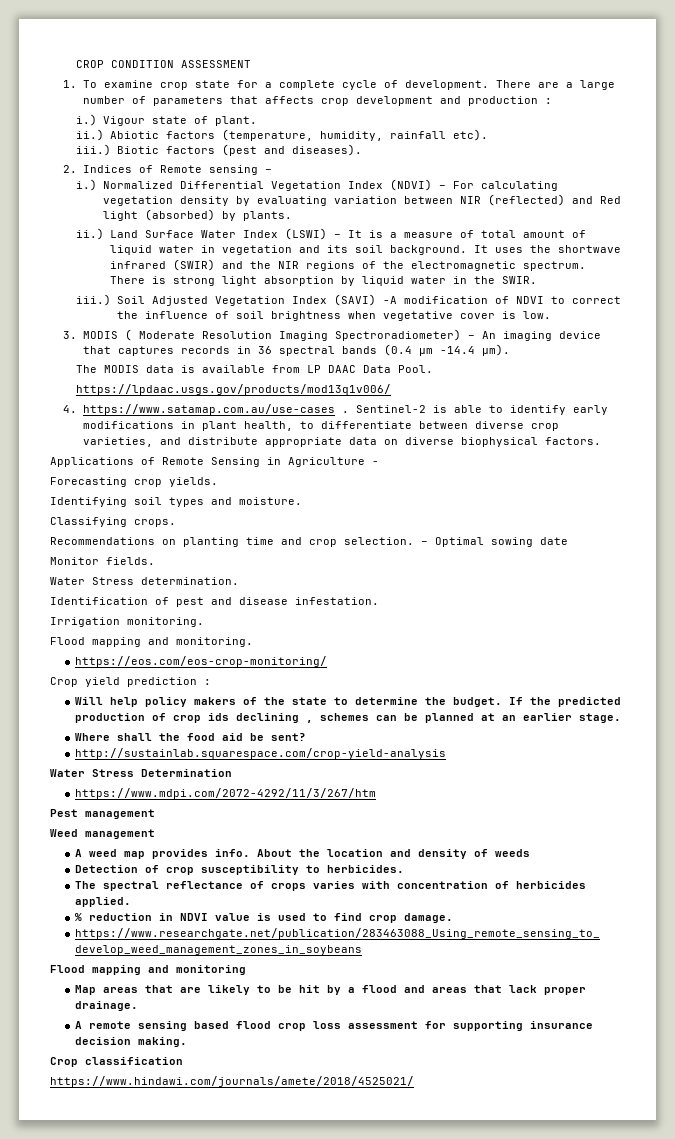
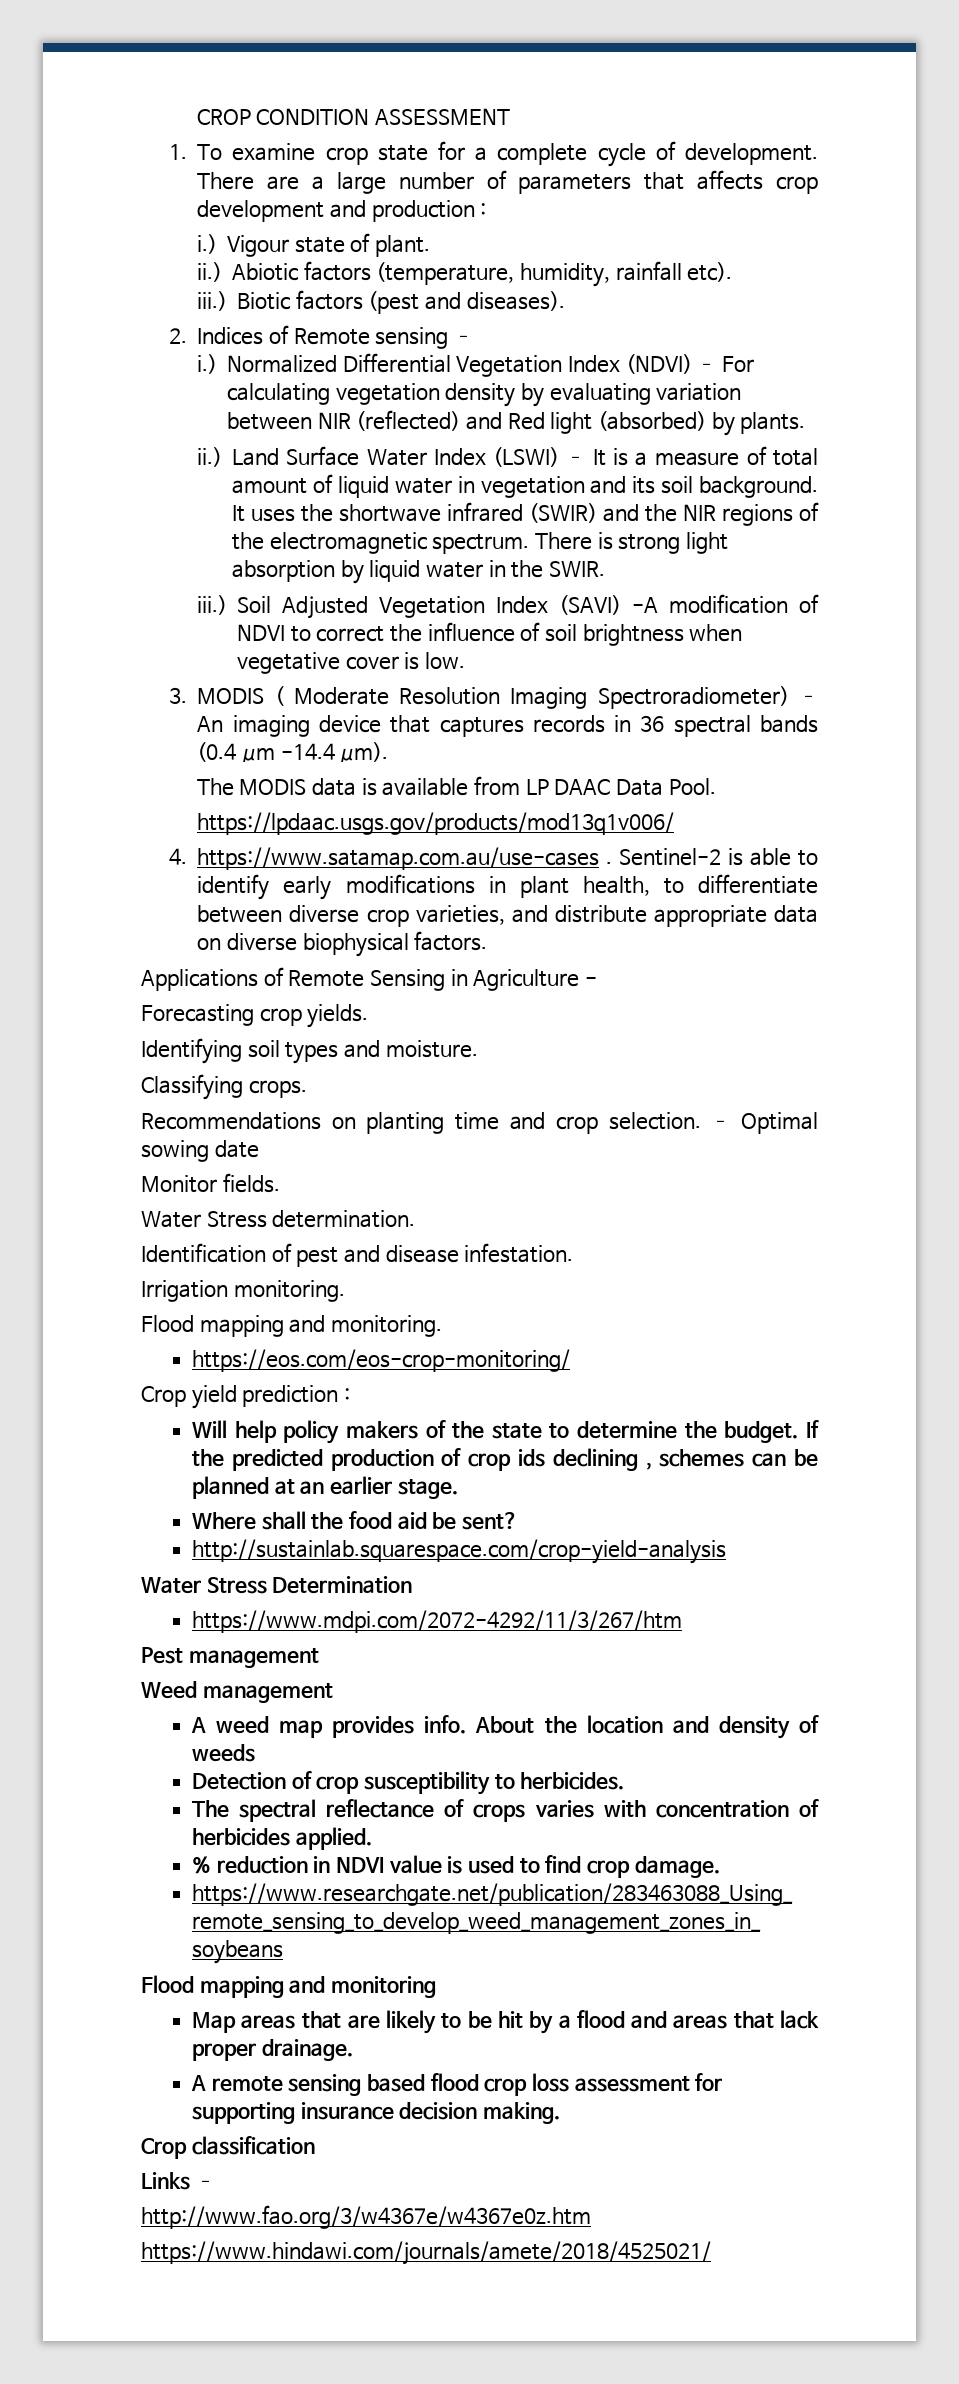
+ Links –
+ http://www.fao.org/3/w4367e/w4367e0z.htm

